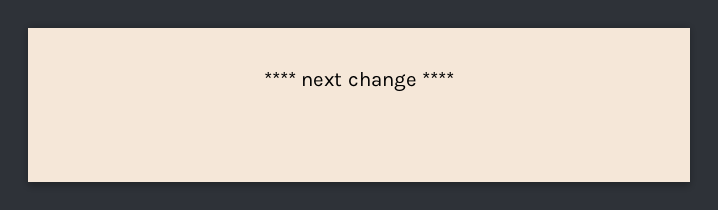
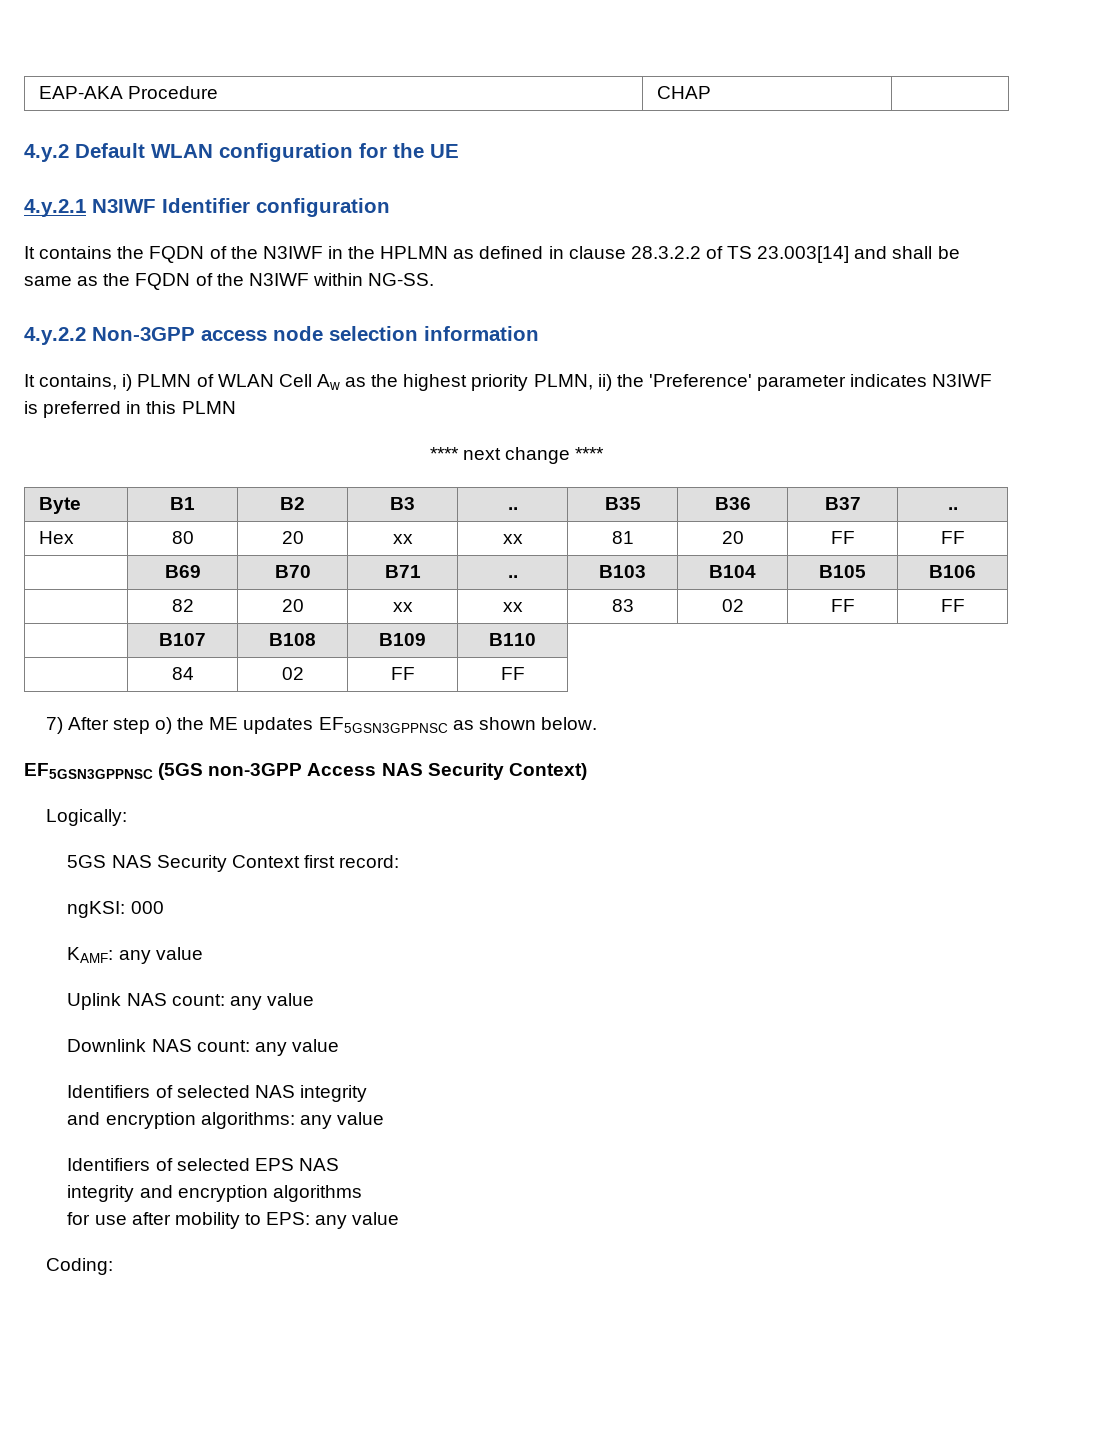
+ EAP-AKA Procedure | CHAP |
+ 4.y.2 Default WLAN configuration for the UE
+ 4.y.2.1 N3IWF Identifier configuration
+ It contains the FQDN of the N3IWF in the HPLMN as defined in clause 28.3.2.2 of TS 23.003[14] and shall be same as the FQDN of the N3IWF within NG-SS.
+ 4.y.2.2 Non-3GPP access node selection information
+ It contains, i) PLMN of WLAN Cell Aw as the highest priority PLMN, ii) the 'Preference' parameter indicates N3IWF is preferred in this PLMN
  **** next change ****
+ Byte | B1 | B2 | B3 | .. | B35 | B36 | B37 | ..
+ Hex | 80 | 20 | xx | xx | 81 | 20 | FF | FF
+ | B69 | B70 | B71 | .. | B103 | B104 | B105 | B106
+ | 82 | 20 | xx | xx | 83 | 02 | FF | FF
+ | B107 | B108 | B109 | B110
+ | 84 | 02 | FF | FF
+ 7) After step o) the ME updates EF5GSN3GPPNSC as shown below.
+ EF5GSN3GPPNSC (5GS non-3GPP Access NAS Security Context)
+ Logically:
+ 5GS NAS Security Context first record:
+ ngKSI: 000
+ KAMF: any value
+ Uplink NAS count: any value
+ Downlink NAS count: any value
+ Identifiers of selected NAS integrity
+ and encryption algorithms: any value
+ Identifiers of selected EPS NAS
+ integrity and encryption algorithms
+ for use after mobility to EPS: any value
+ Coding:

